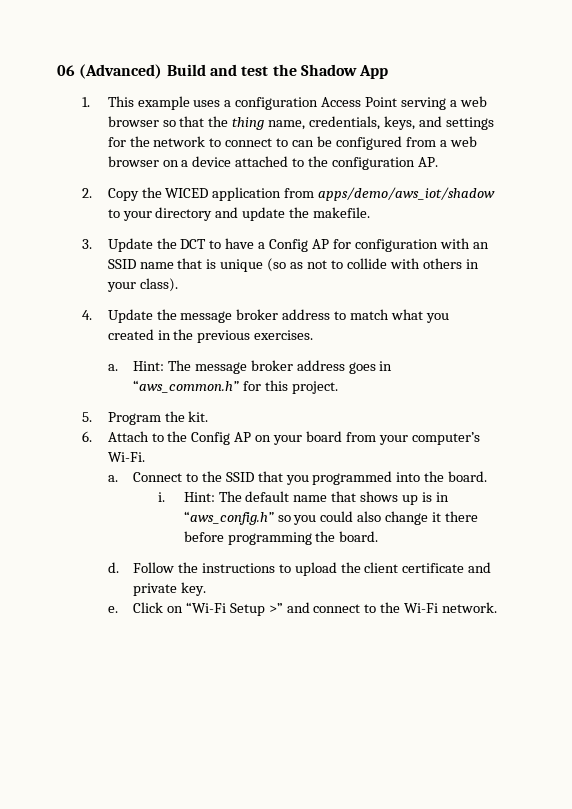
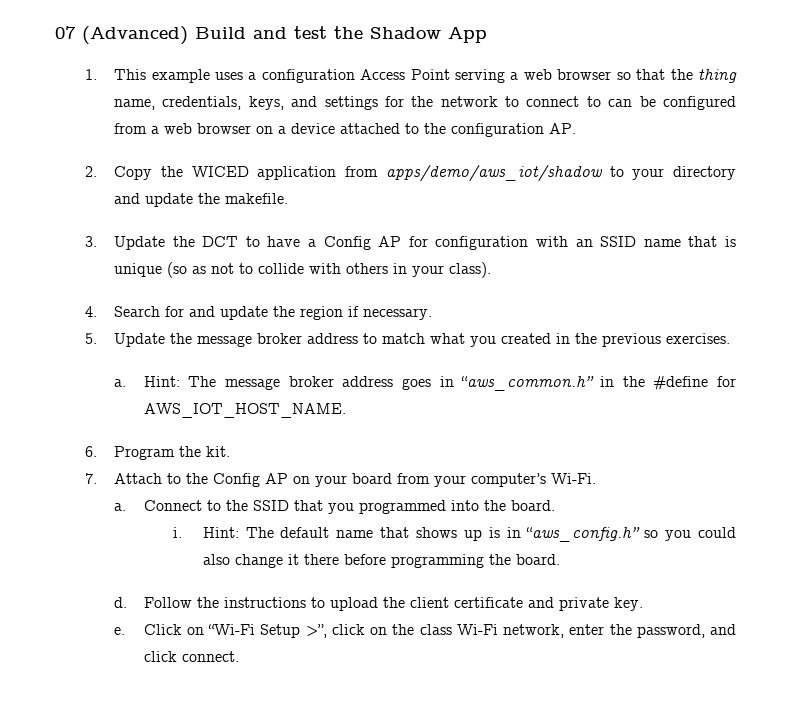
- 06 (Advanced) Build and test the Shadow App
+ 07 (Advanced) Build and test the Shadow App
- 4. Update the message broker address to match what you created in the previous exercises.
+ 4. Search for and update the region if necessary.
+ 5. Update the message broker address to match what you created in the previous exercises.
- Hint: The message broker address goes in “aws_common.h” for this project.
- 5. Program the kit.
+ Hint: The message broker address goes in “aws_common.h” in the #define for AWS_IOT_HOST_NAME.
+ 6. Program the kit.
- 6. Attach to the Config AP on your board from your computer’s Wi-Fi.
+ 7. Attach to the Config AP on your board from your computer’s Wi-Fi.
- Click on “Wi-Fi Setup >” and connect to the Wi-Fi network.
+ Click on “Wi-Fi Setup >”, click on the class Wi-Fi network, enter the password, and click connect.

